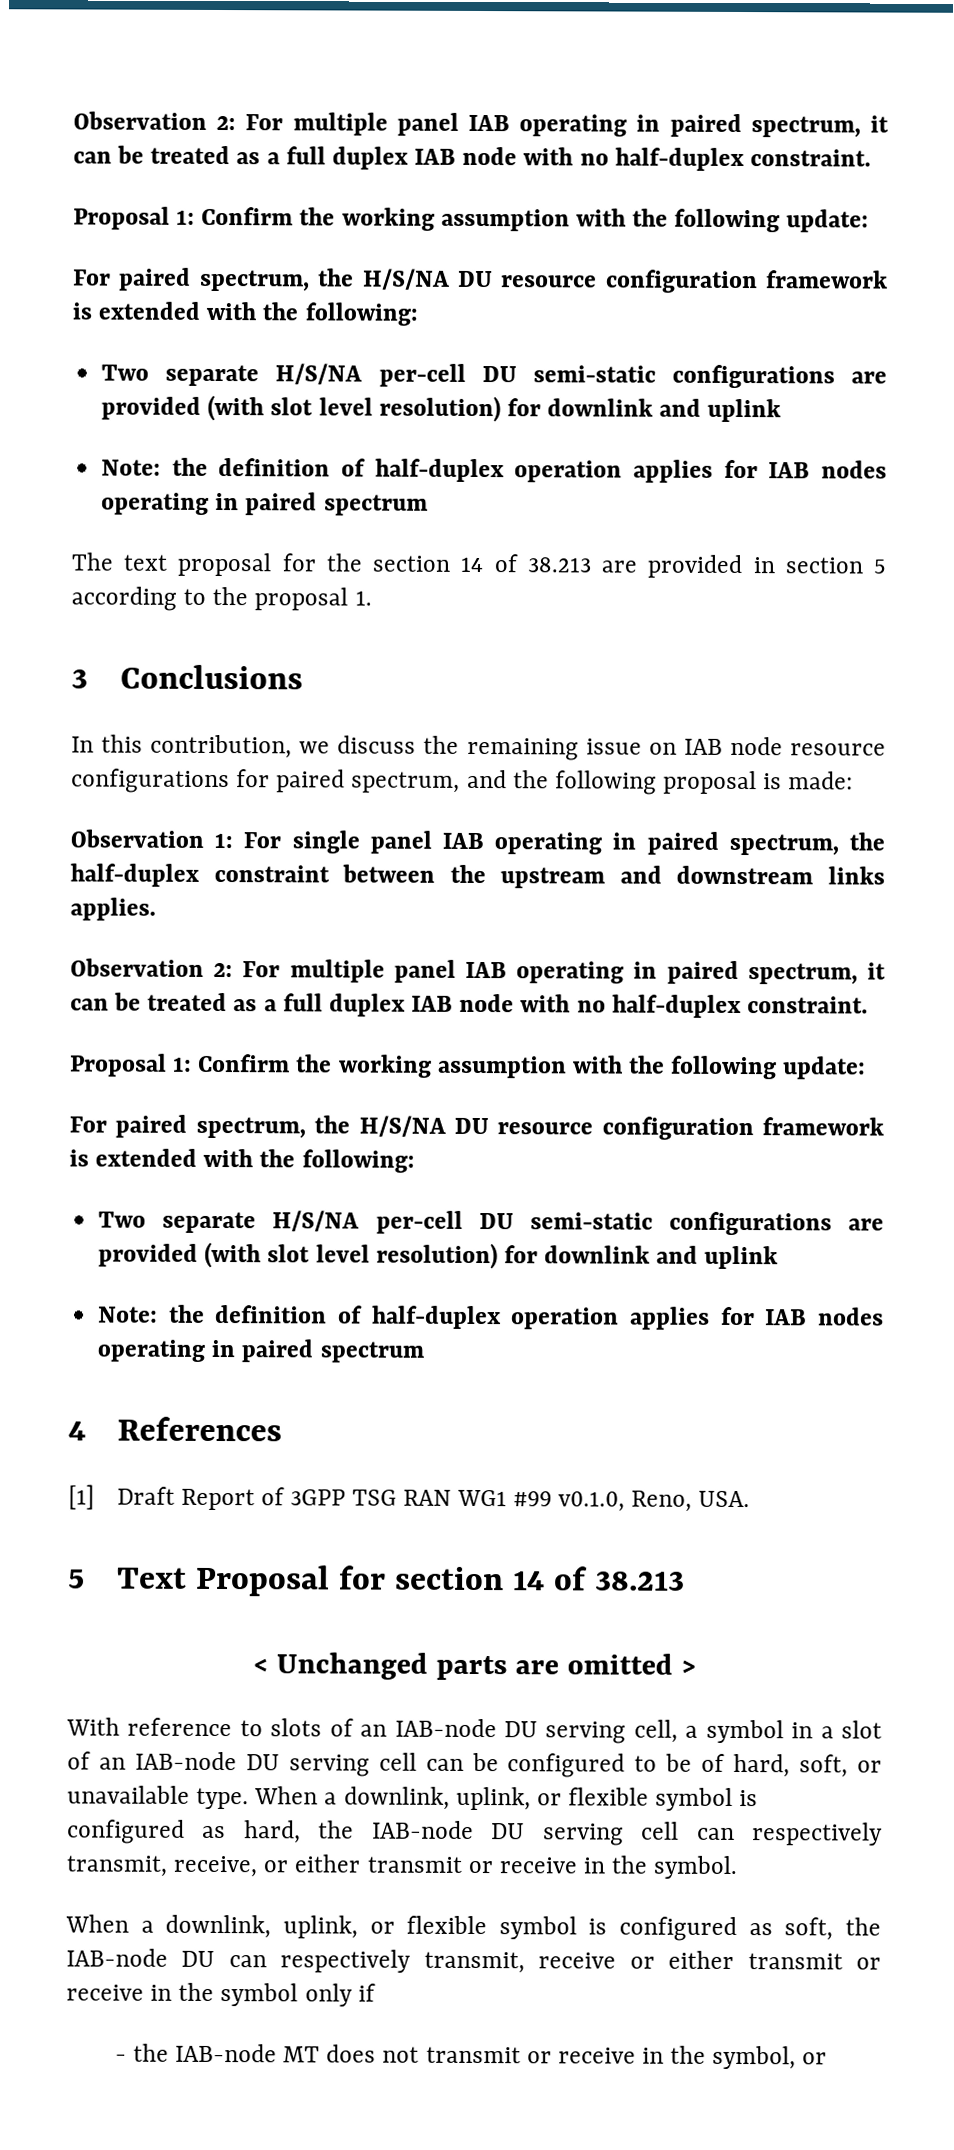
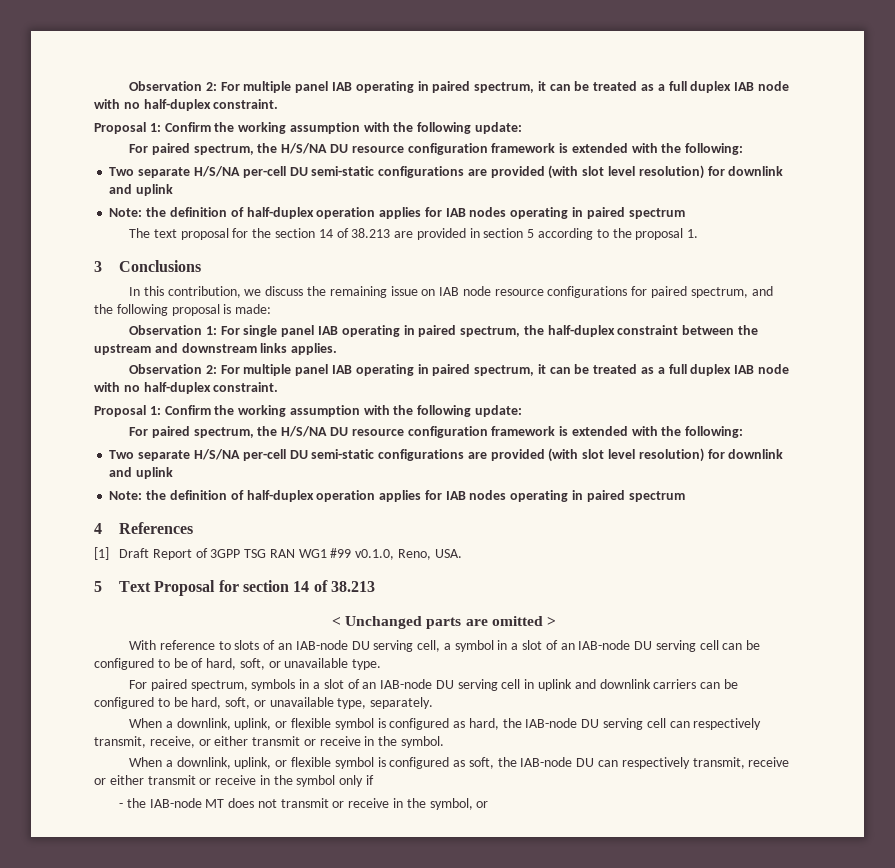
- With reference to slots of an IAB-node DU serving cell, a symbol in a slot of an IAB-node DU serving cell can be configured to be of hard, soft, or unavailable type. When a downlink, uplink, or flexible symbol is configured as hard, the IAB-node DU serving cell can respectively transmit, receive, or either transmit or receive in the symbol.
+ With reference to slots of an IAB-node DU serving cell, a symbol in a slot of an IAB-node DU serving cell can be configured to be of hard, soft, or unavailable type.
+ For paired spectrum, symbols in a slot of an IAB-node DU serving cell in uplink and downlink carriers can be configured to be hard, soft, or unavailable type, separately.
+ When a downlink, uplink, or flexible symbol is configured as hard, the IAB-node DU serving cell can respectively transmit, receive, or either transmit or receive in the symbol.

